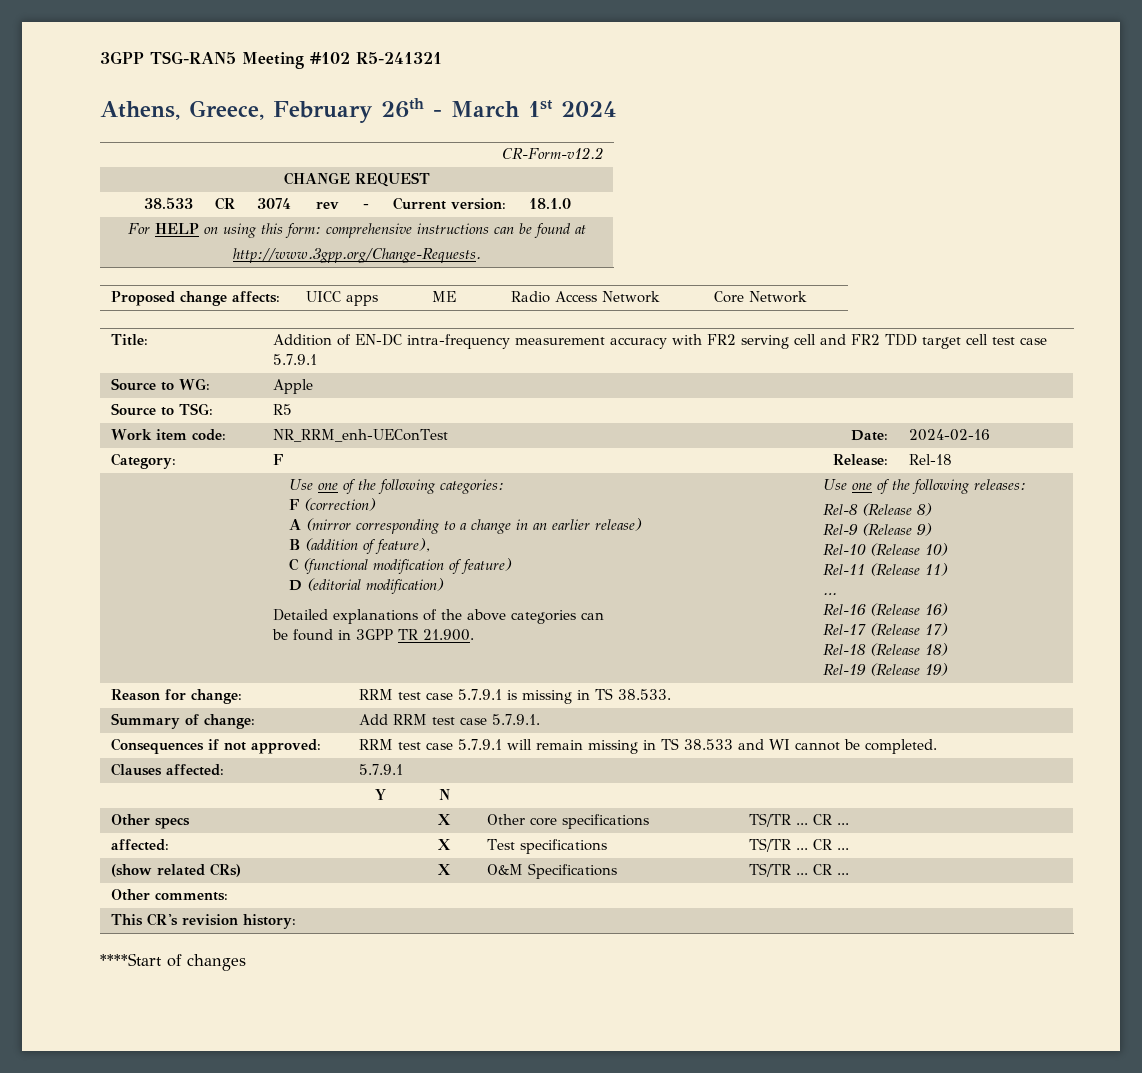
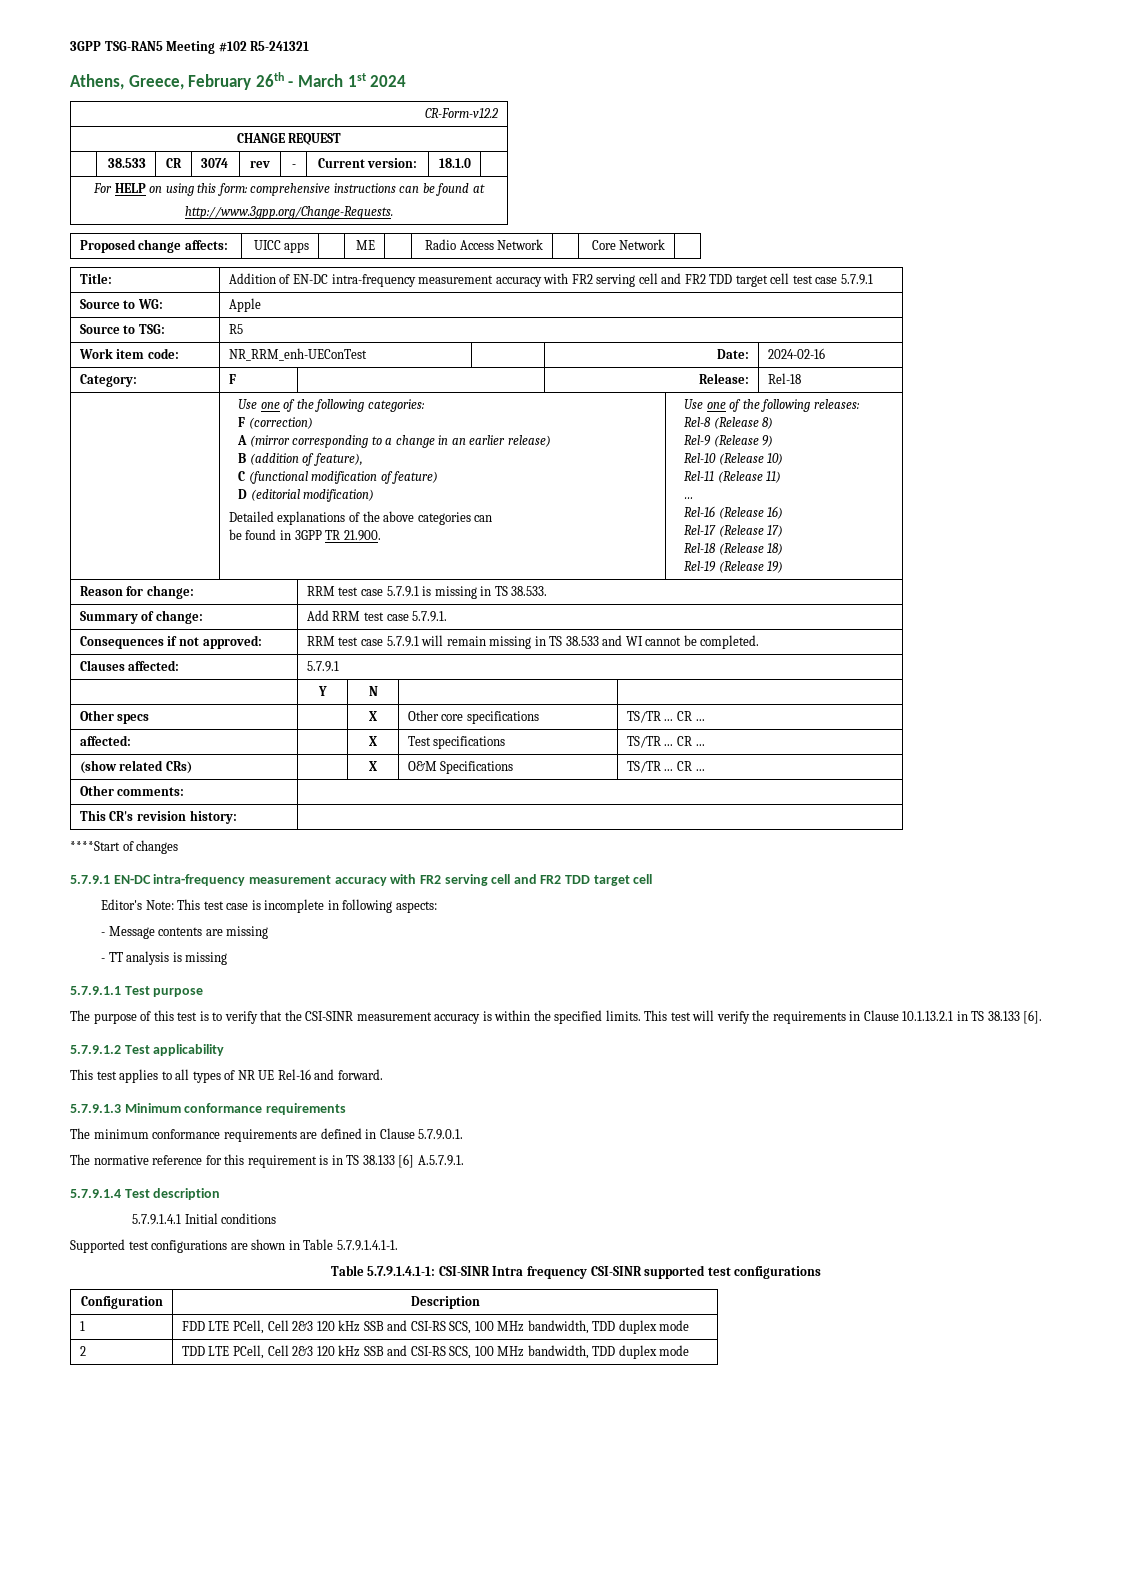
+ 5.7.9.1 EN-DC intra-frequency measurement accuracy with FR2 serving cell and FR2 TDD target cell
+ Editor's Note: This test case is incomplete in following aspects:
+ - Message contents are missing
+ - TT analysis is missing
+ 5.7.9.1.1 Test purpose
+ The purpose of this test is to verify that the CSI-SINR measurement accuracy is within the specified limits. This test will verify the requirements in Clause 10.1.13.2.1 in TS 38.133 [6].
+ 5.7.9.1.2 Test applicability
+ This test applies to all types of NR UE Rel-16 and forward.
+ 5.7.9.1.3 Minimum conformance requirements
+ The minimum conformance requirements are defined in Clause 5.7.9.0.1.
+ The normative reference for this requirement is in TS 38.133 [6] A.5.7.9.1.
+ 5.7.9.1.4 Test description
+ 5.7.9.1.4.1 Initial conditions
+ Supported test configurations are shown in Table 5.7.9.1.4.1-1.
+ Table 5.7.9.1.4.1-1: CSI-SINR Intra frequency CSI-SINR supported test configurations
+ Configuration | Description
+ 1 | FDD LTE PCell, Cell 2&3 120 kHz SSB and CSI-RS SCS, 100 MHz bandwidth, TDD duplex mode
+ 2 | TDD LTE PCell, Cell 2&3 120 kHz SSB and CSI-RS SCS, 100 MHz bandwidth, TDD duplex mode

